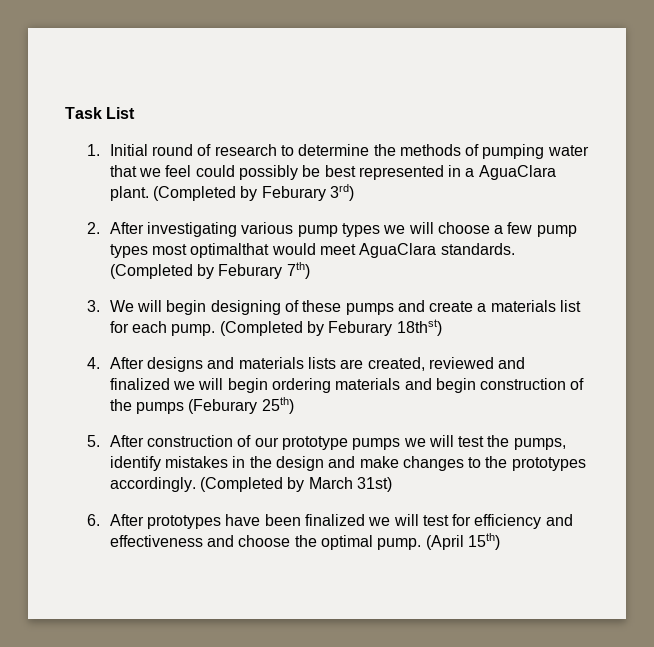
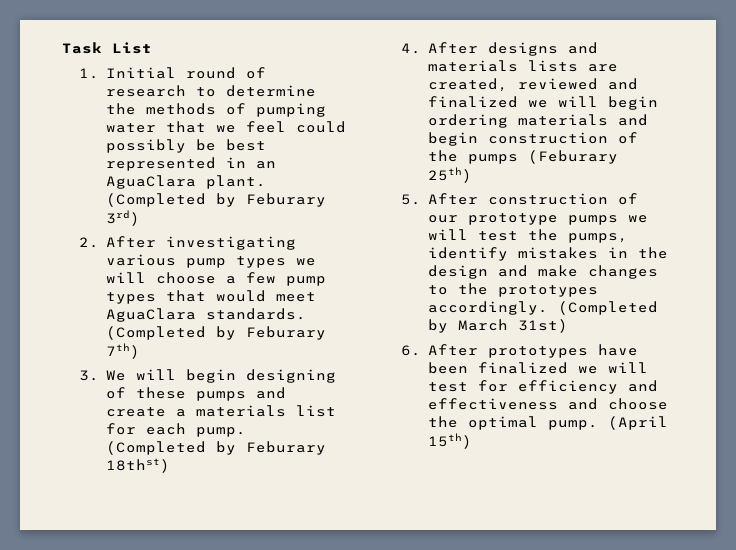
- 1. Initial round of research to determine the methods of pumping water that we feel could possibly be best represented in a AguaClara plant.
+ 1. Initial round of research to determine the methods of pumping water that we feel could possibly be best represented in an AguaClara plant.
- 2. After investigating various pump types we will choose a few pump types most optimalthat would meet AguaClara standards.
+ 2. After investigating various pump types we will choose a few pump types that would meet AguaClara standards.

